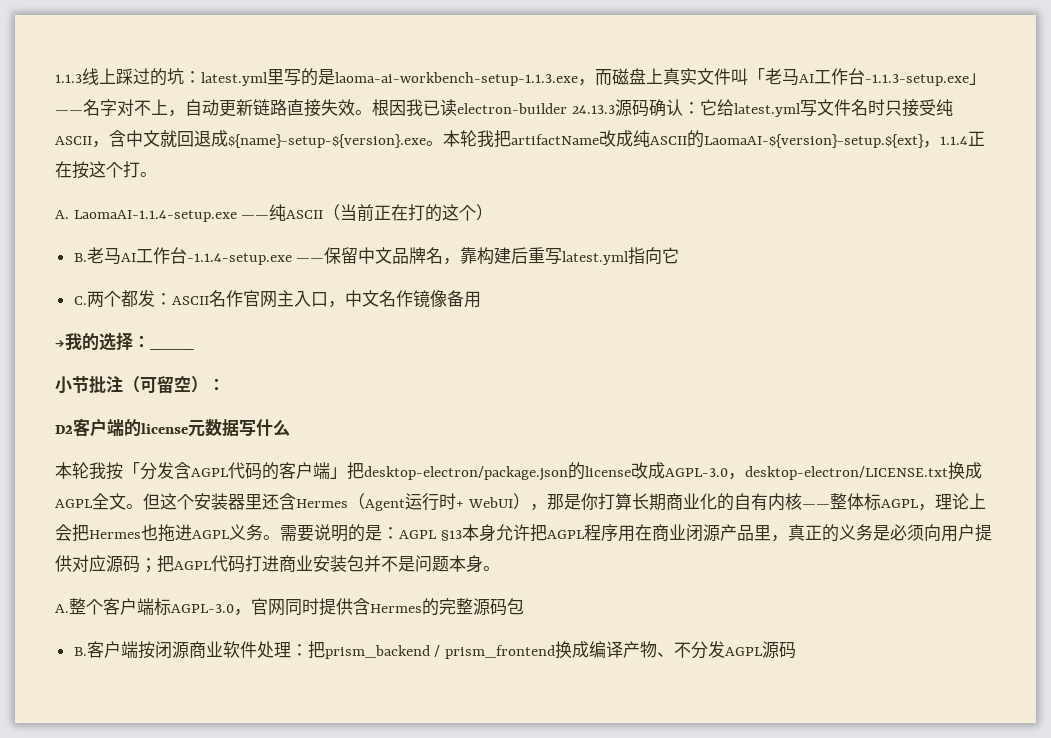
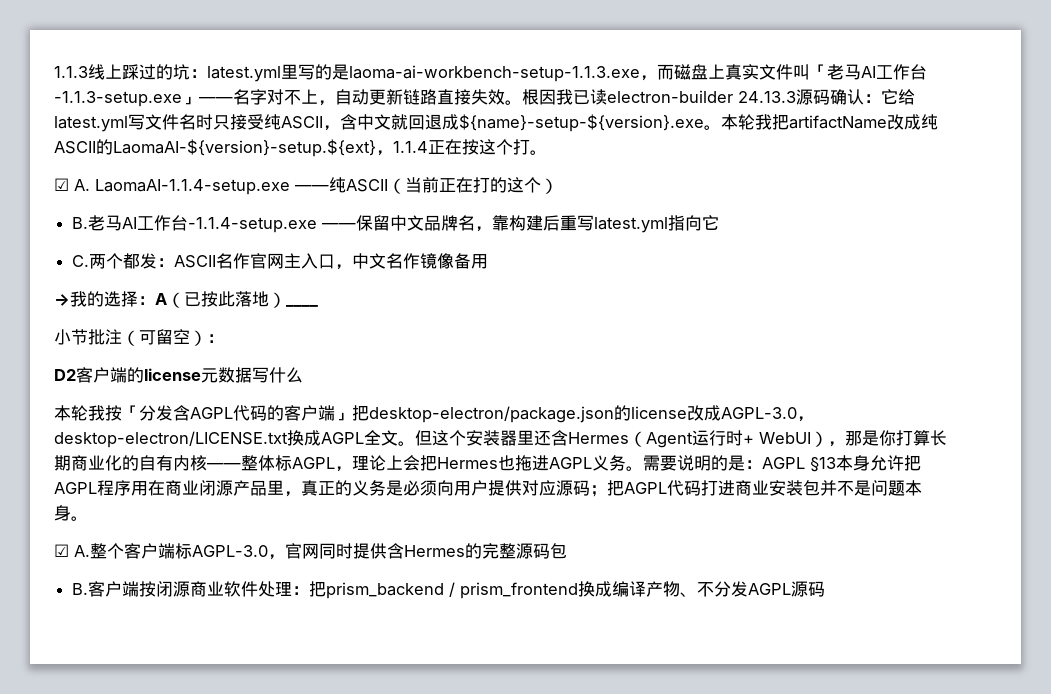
- A. LaomaAI-1.1.4-setup.exe ——纯ASCII（当前正在打的这个）
+ ☑ A. LaomaAI-1.1.4-setup.exe ——纯ASCII（当前正在打的这个）
- →我的选择：____
+ →我的选择：A（已按此落地）____
- A.整个客户端标AGPL-3.0，官网同时提供含Hermes的完整源码包
+ ☑ A.整个客户端标AGPL-3.0，官网同时提供含Hermes的完整源码包

